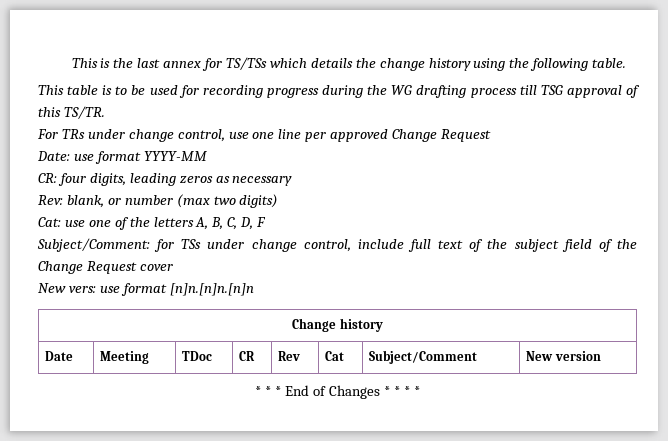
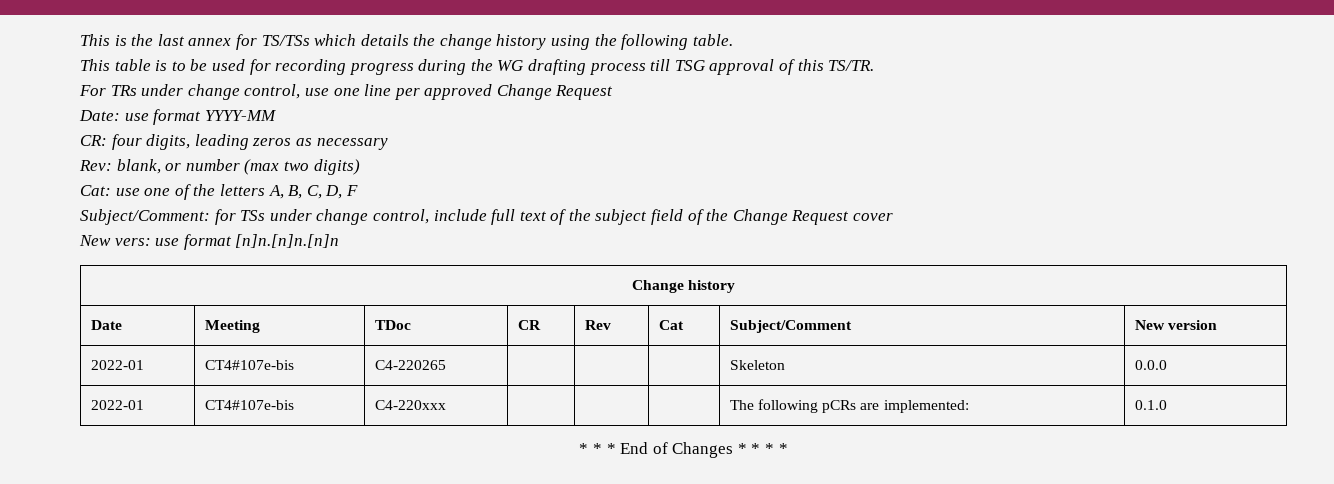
+ 2022-01 | CT4#107e-bis | C4-220265 | | | | Skeleton | 0.0.0
+ 2022-01 | CT4#107e-bis | C4-220xxx | | | | The following pCRs are implemented: | 0.1.0

